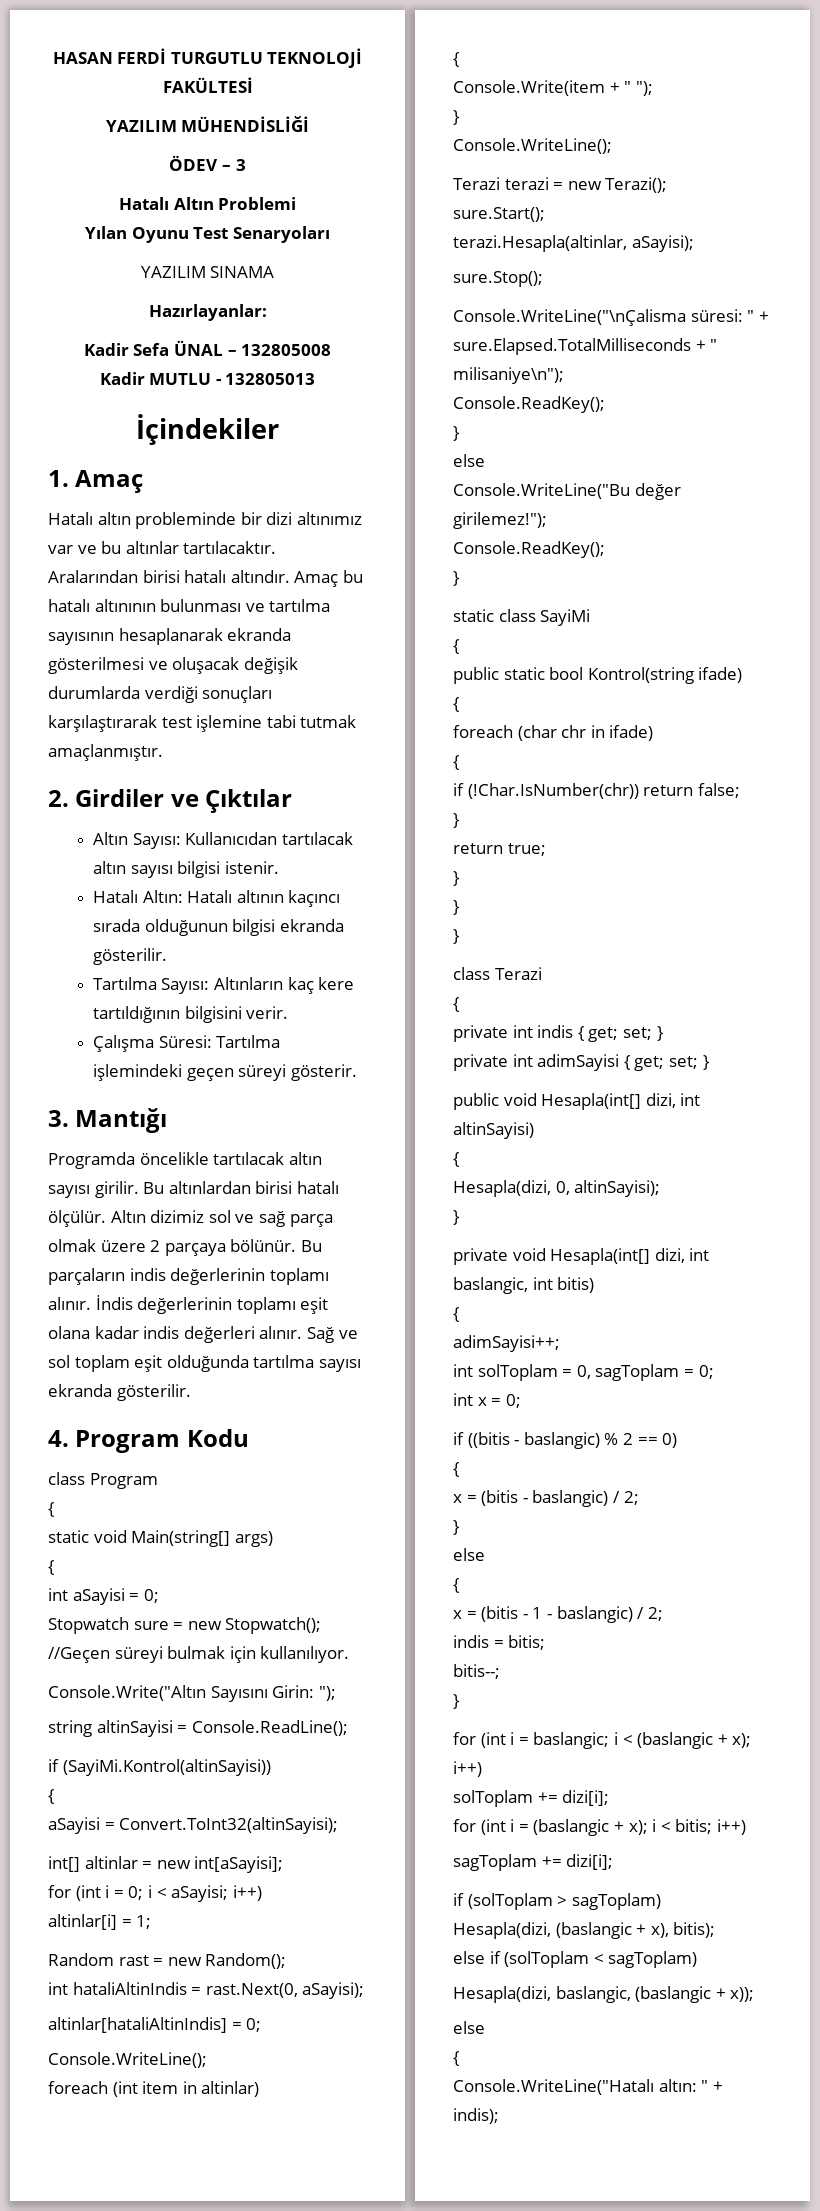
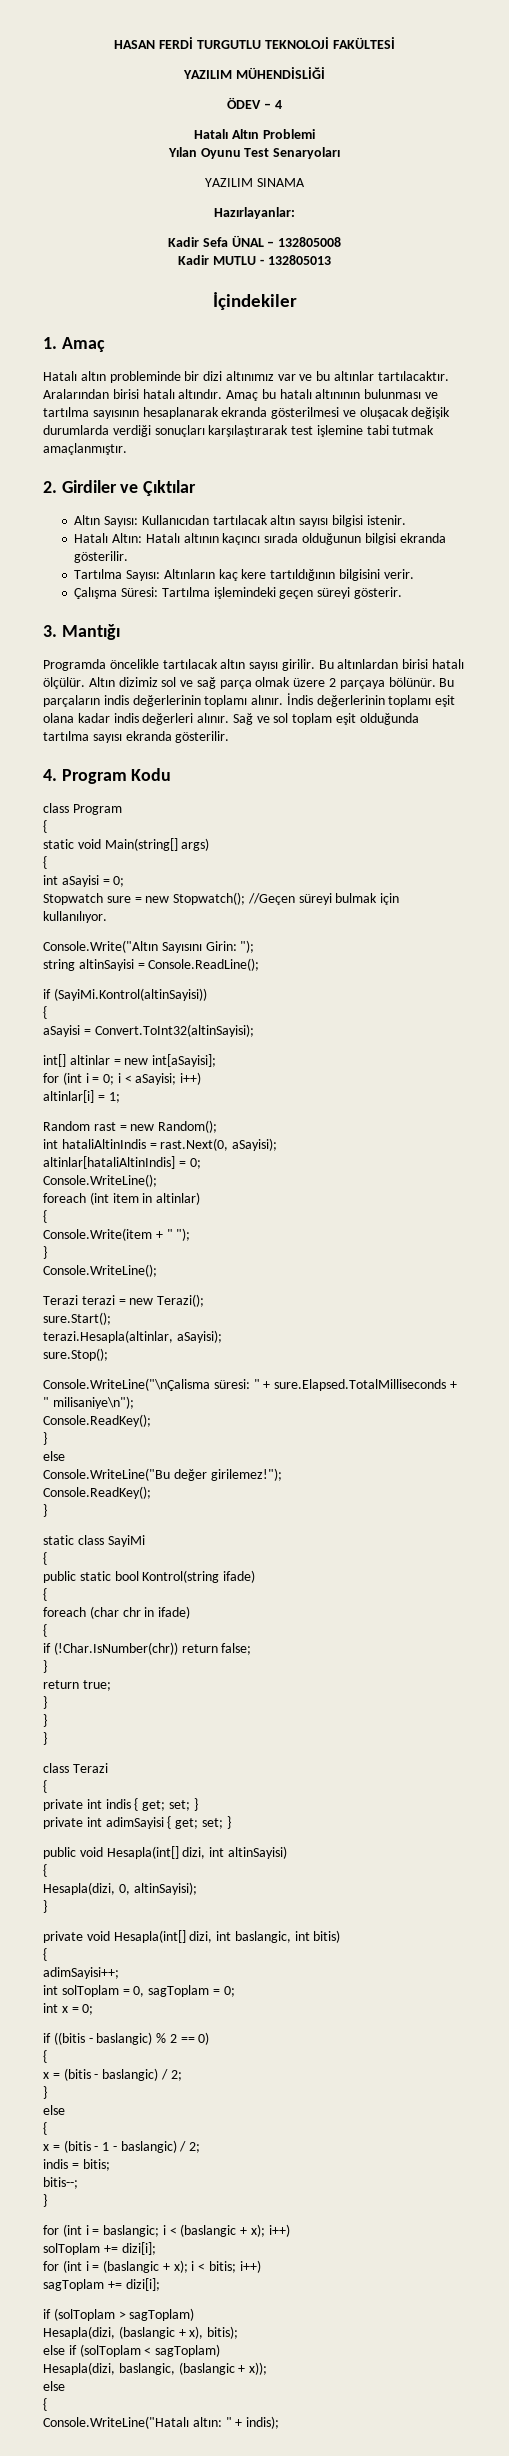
- ÖDEV – 3
+ ÖDEV – 4

